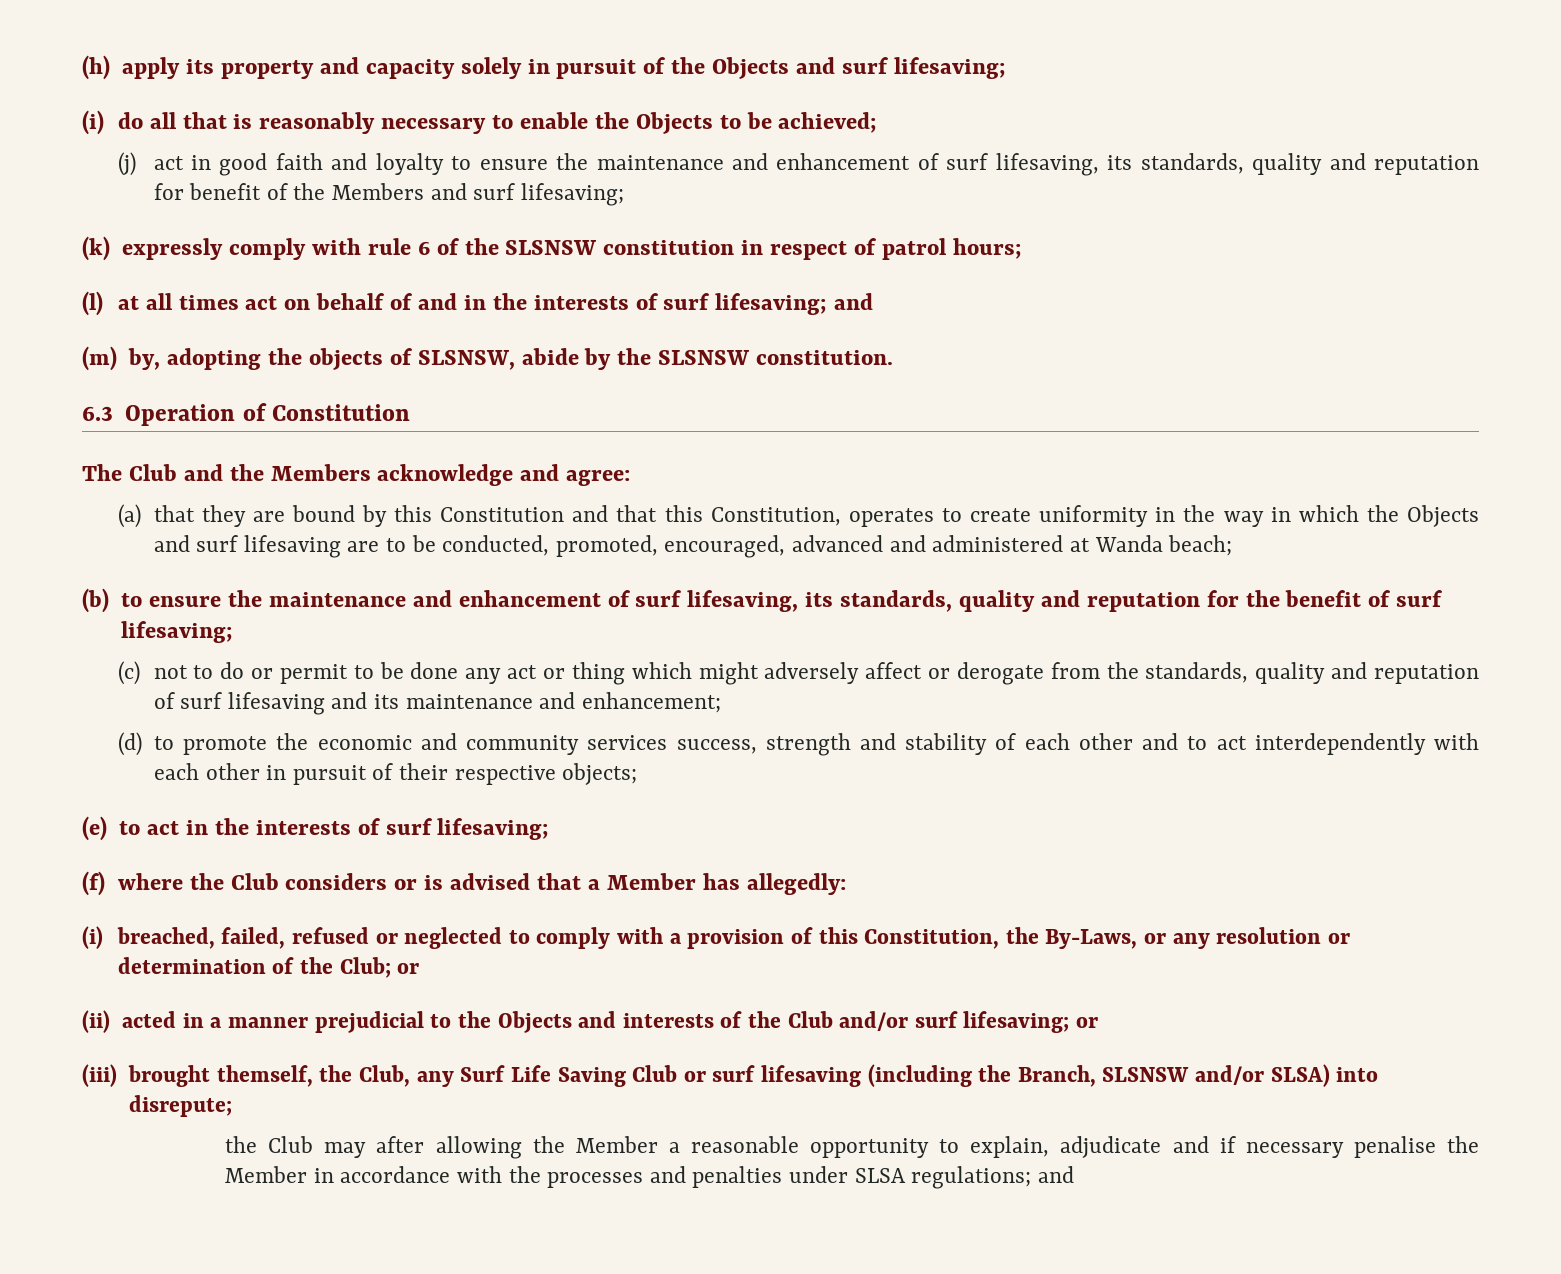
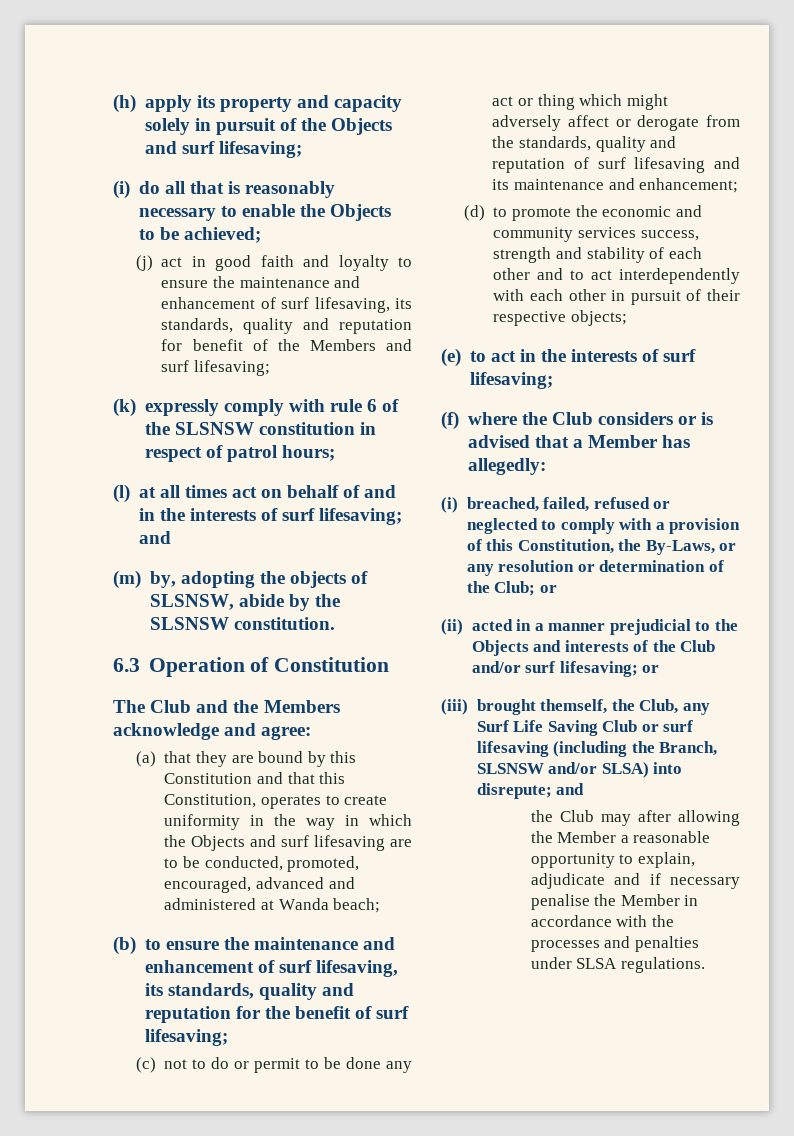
- (iii) brought themself, the Club, any Surf Life Saving Club or surf lifesaving (including the Branch, SLSNSW and/or SLSA) into disrepute;
+ (iii) brought themself, the Club, any Surf Life Saving Club or surf lifesaving (including the Branch, SLSNSW and/or SLSA) into disrepute; and
- the Club may after allowing the Member a reasonable opportunity to explain, adjudicate and if necessary penalise the Member in accordance with the processes and penalties under SLSA regulations; and
+ the Club may after allowing the Member a reasonable opportunity to explain, adjudicate and if necessary penalise the Member in accordance with the processes and penalties under SLSA regulations.

